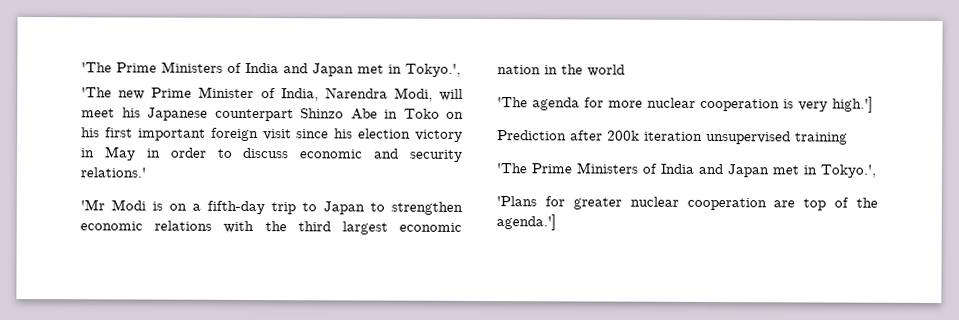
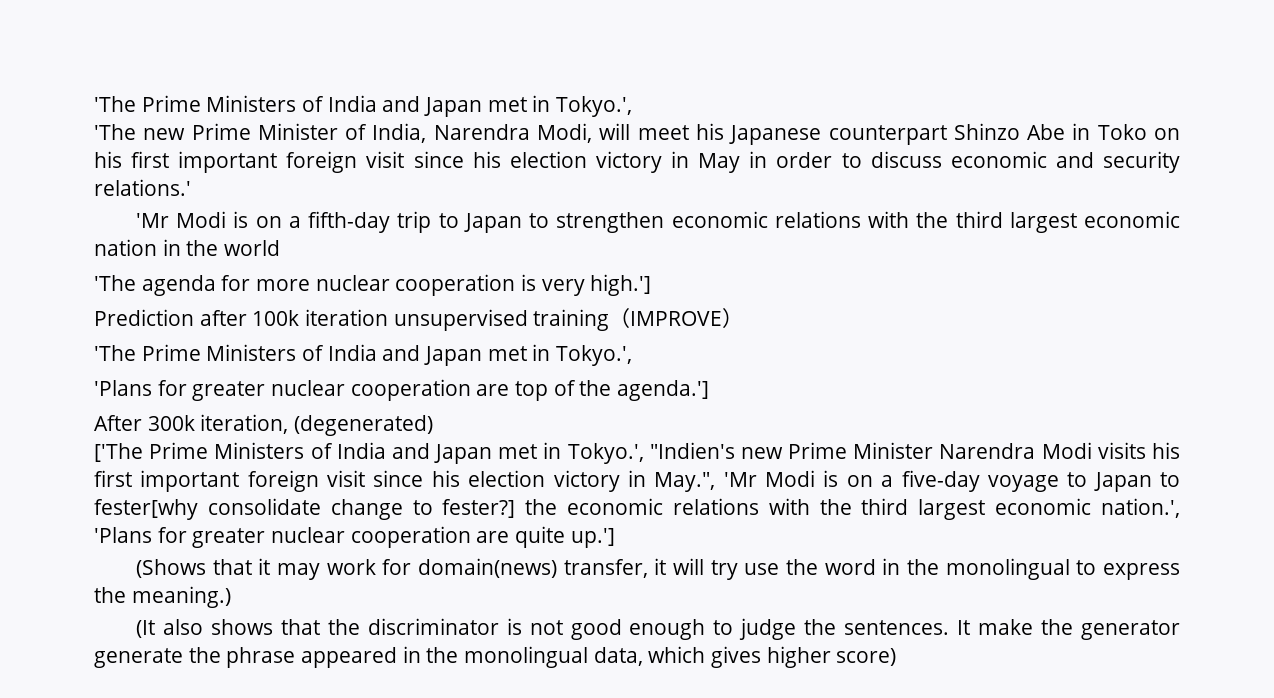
- Prediction after 200k iteration unsupervised training
+ Prediction after 100k iteration unsupervised training（IMPROVE）
+ After 300k iteration, (degenerated)
+ ['The Prime Ministers of India and Japan met in Tokyo.', "Indien's new Prime Minister Narendra Modi visits his first important foreign visit since his election victory in May.", 'Mr Modi is on a five-day voyage to Japan to fester[why consolidate change to fester?] the economic relations with the third largest economic nation.', 'Plans for greater nuclear cooperation are quite up.']
+ (Shows that it may work for domain(news) transfer, it will try use the word in the monolingual to express the meaning.)
+ (It also shows that the discriminator is not good enough to judge the sentences. It make the generator generate the phrase appeared in the monolingual data, which gives higher score)

